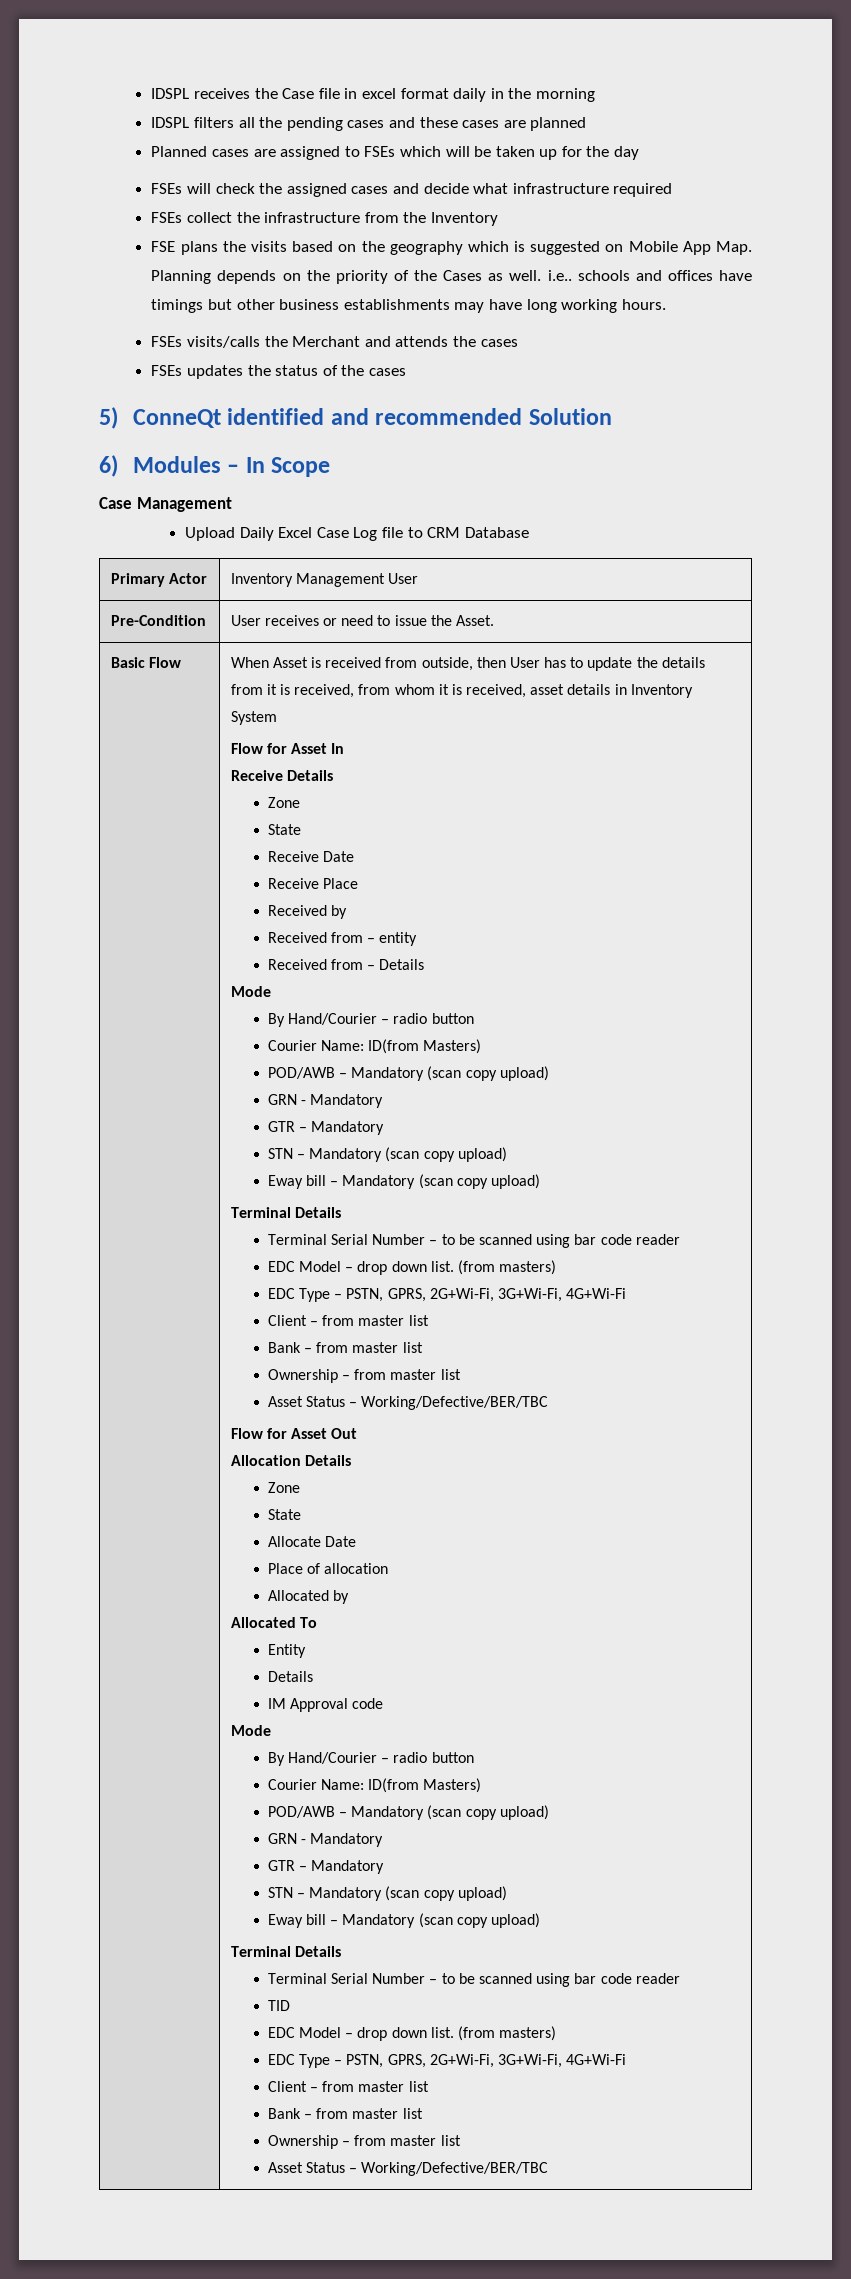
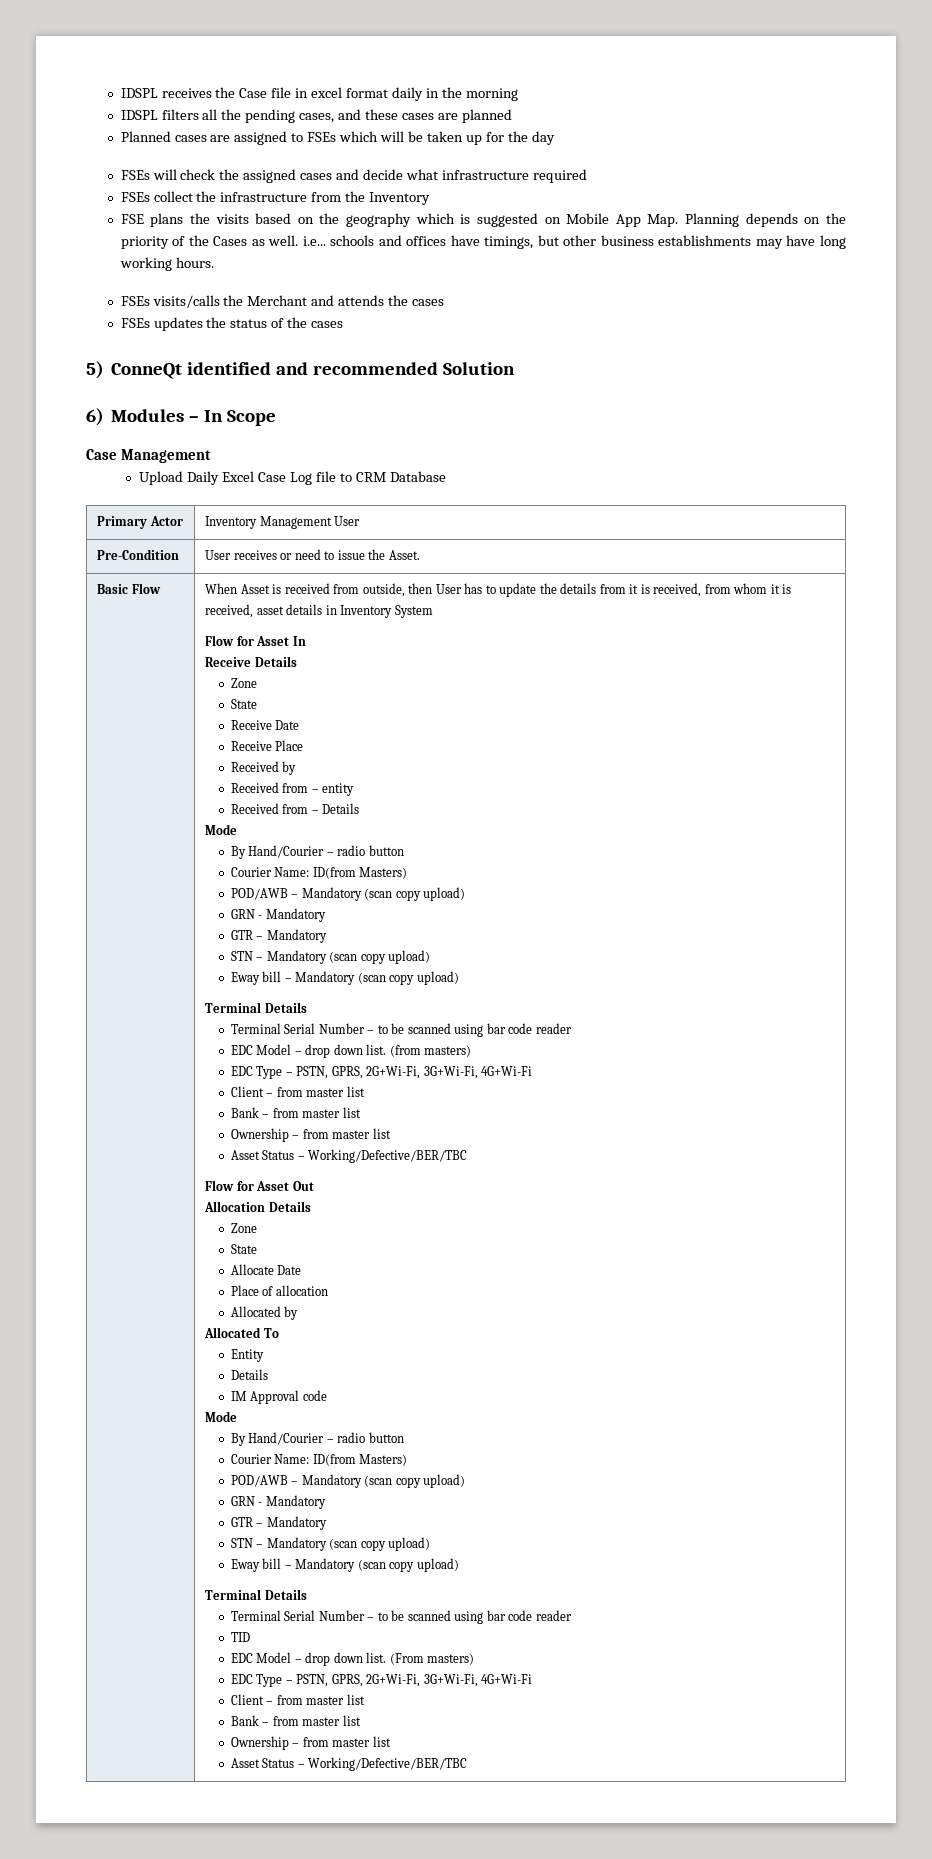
- IDSPL filters all the pending cases and these cases are planned
+ IDSPL filters all the pending cases, and these cases are planned
- FSE plans the visits based on the geography which is suggested on Mobile App Map. Planning depends on the priority of the Cases as well. i.e.. schools and offices have timings but other business establishments may have long working hours.
+ FSE plans the visits based on the geography which is suggested on Mobile App Map. Planning depends on the priority of the Cases as well. i.e... schools and offices have timings, but other business establishments may have long working hours.
  TID
- EDC Model – drop down list. (from masters)
+ EDC Model – drop down list. (From masters)

